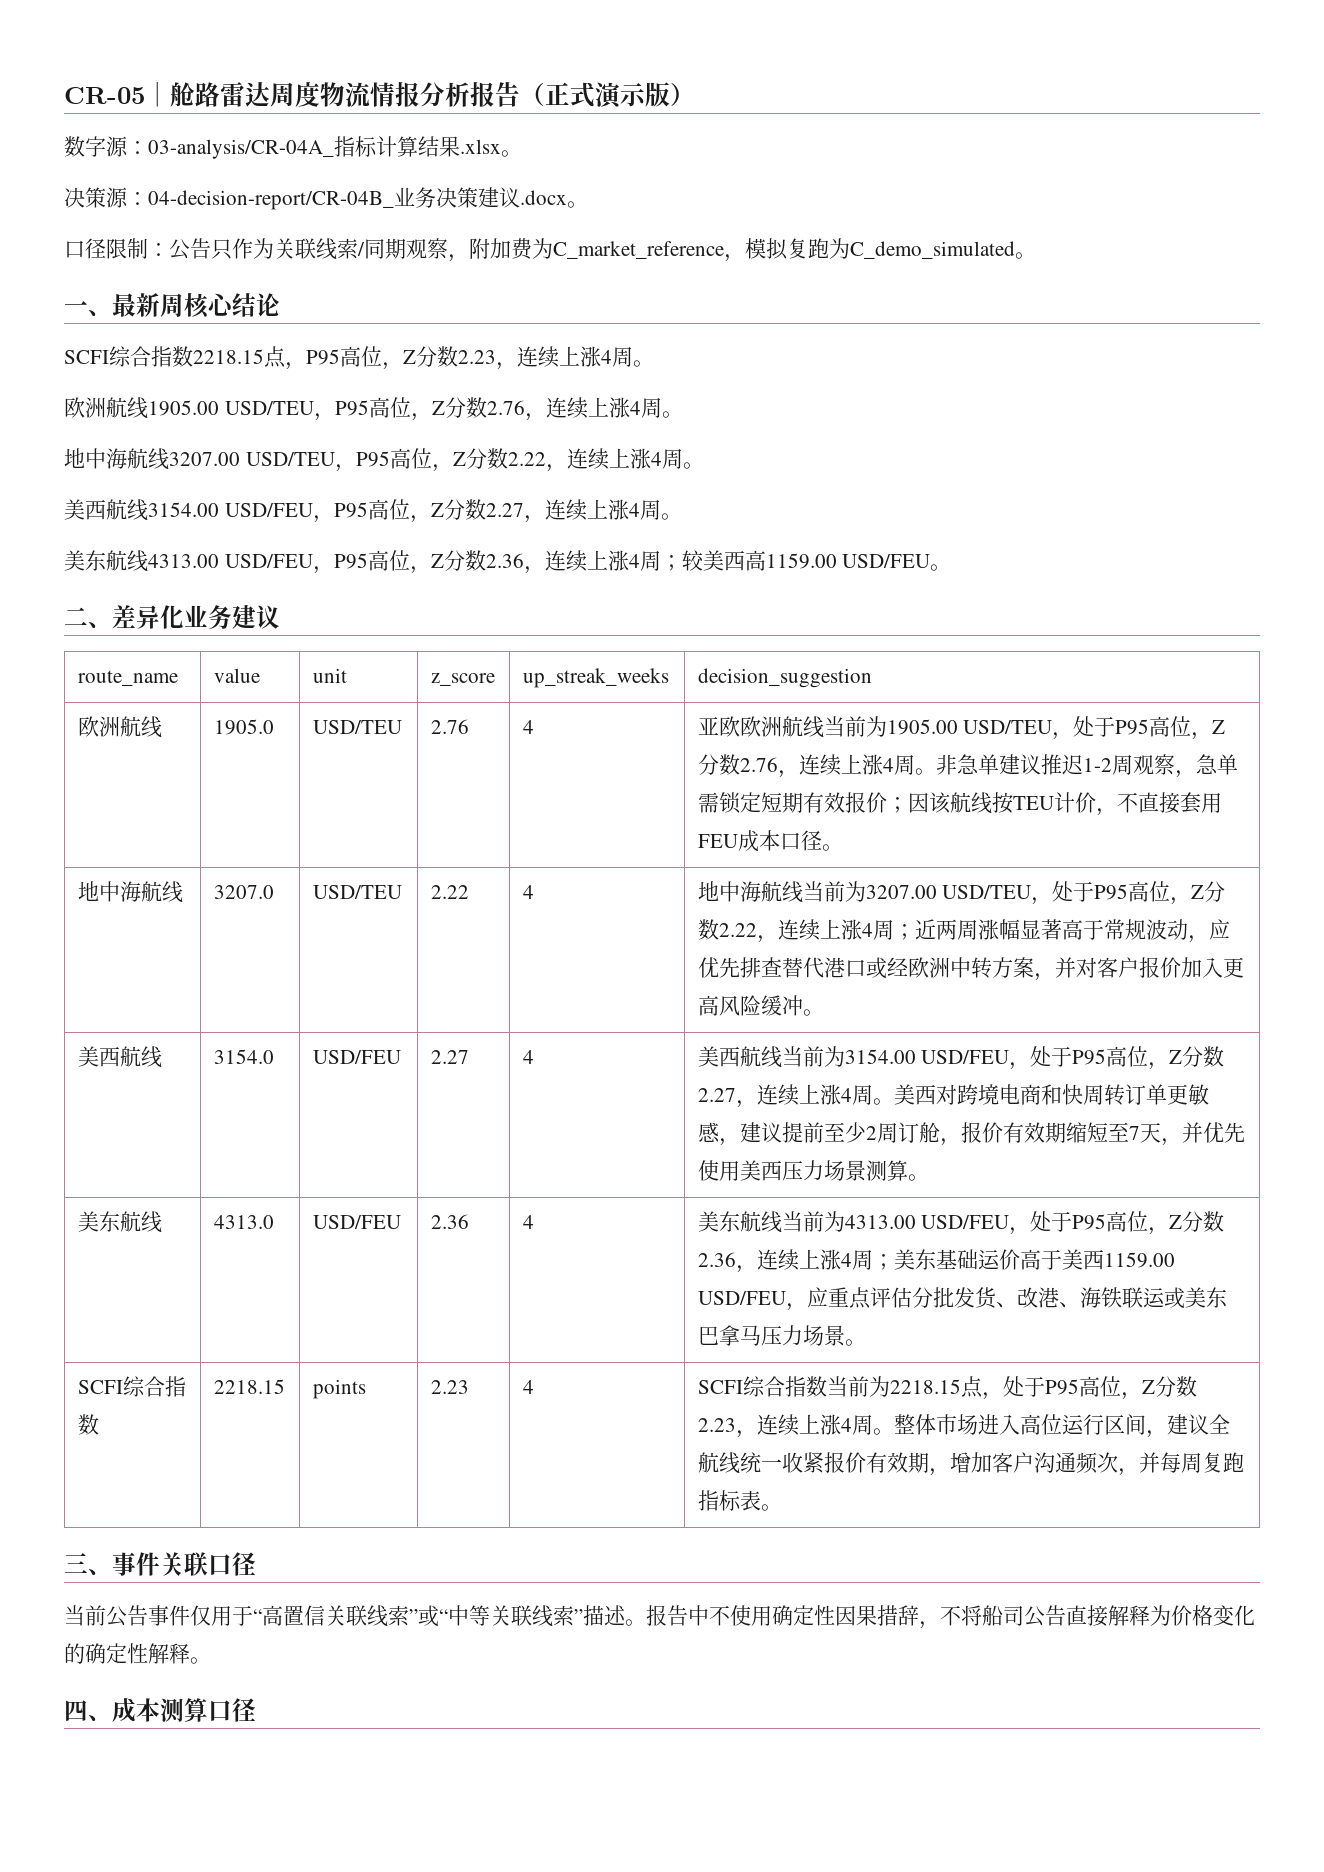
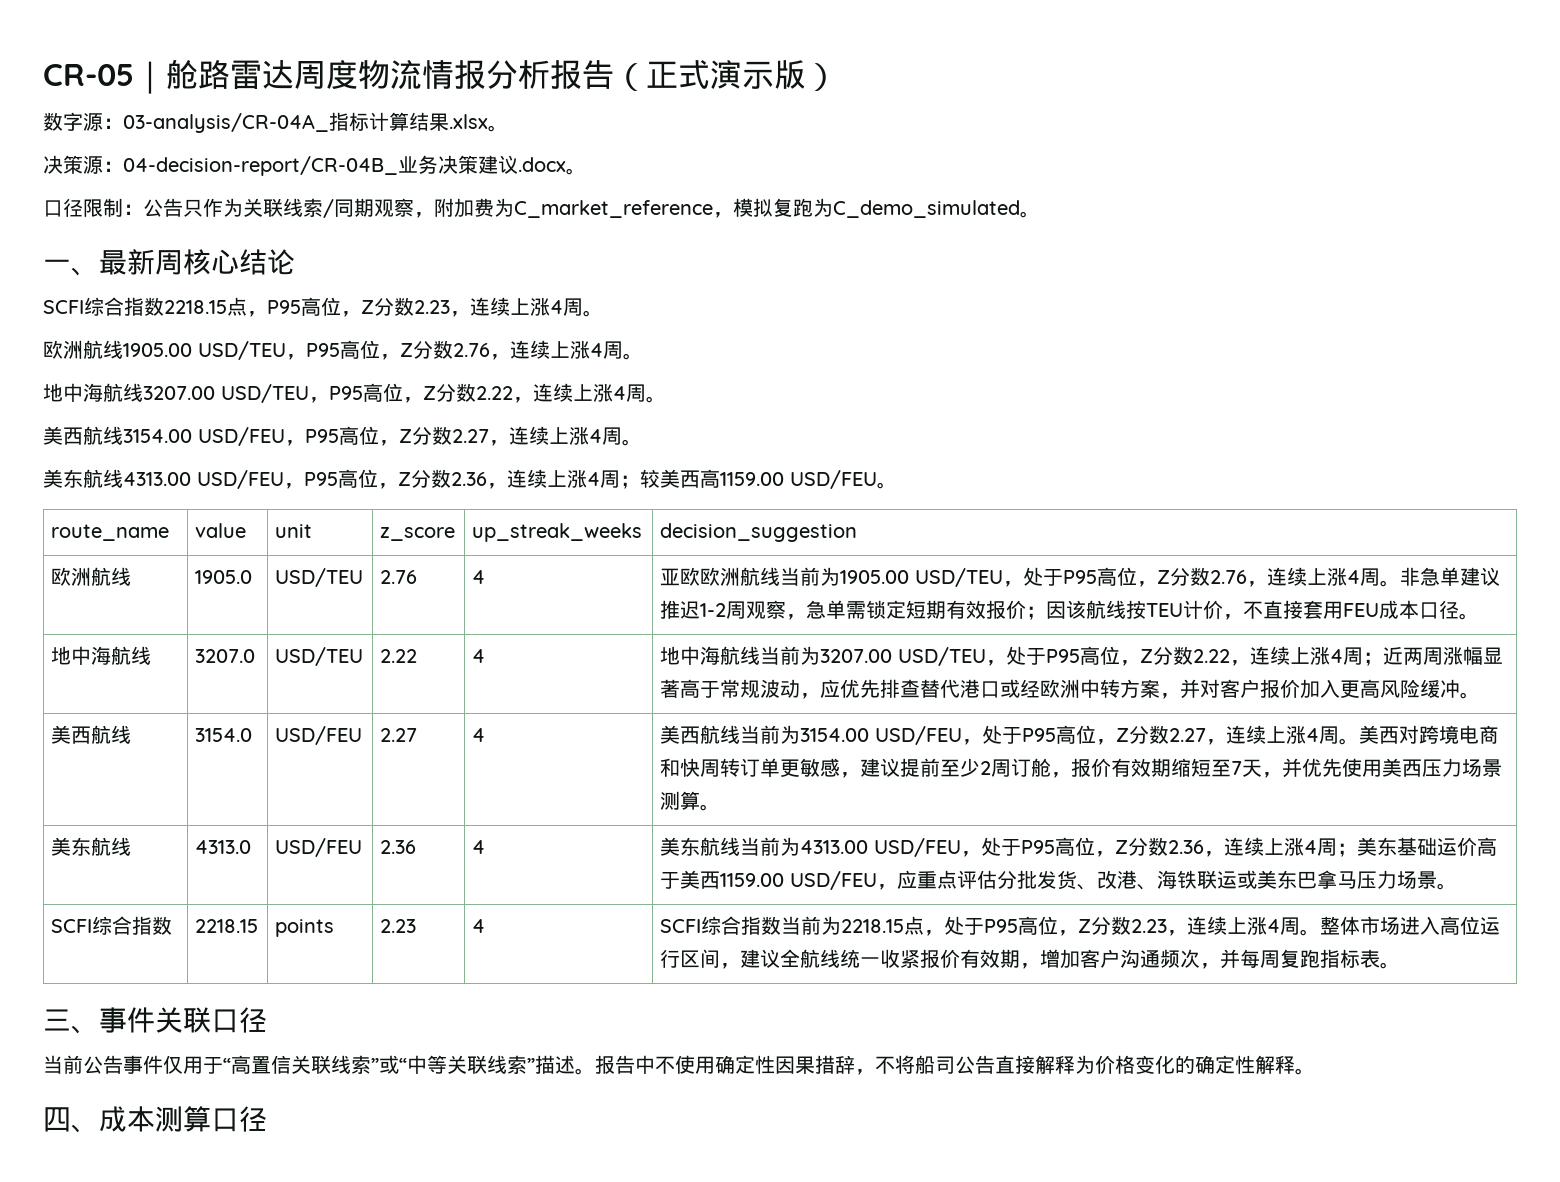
- 二、差异化业务建议

